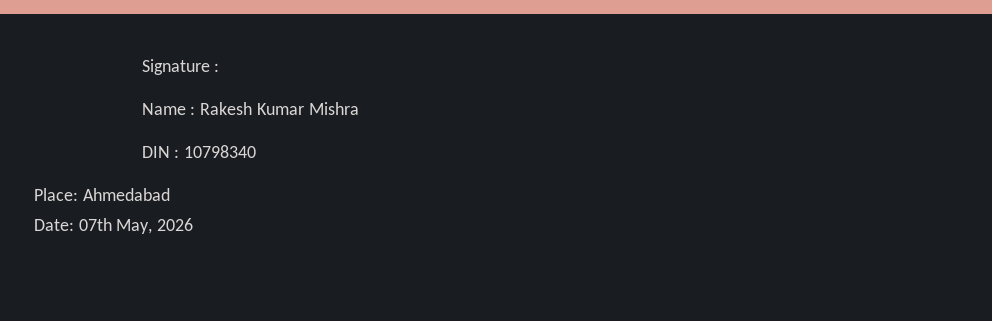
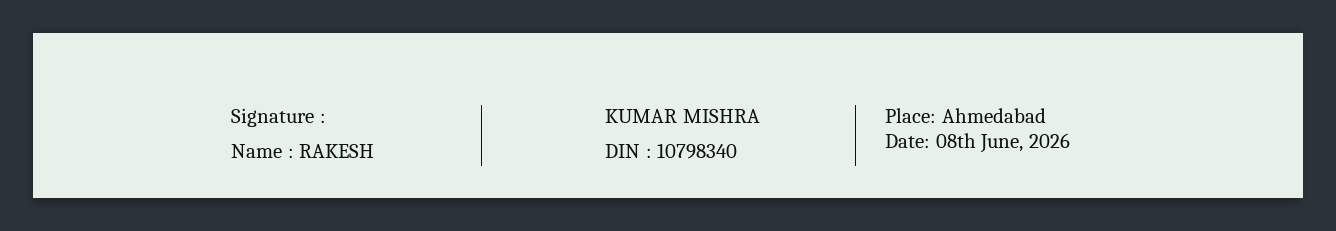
- Name : Rakesh Kumar Mishra
+ Name : RAKESH KUMAR MISHRA
- Date: 07th May, 2026
+ Date: 08th June, 2026

